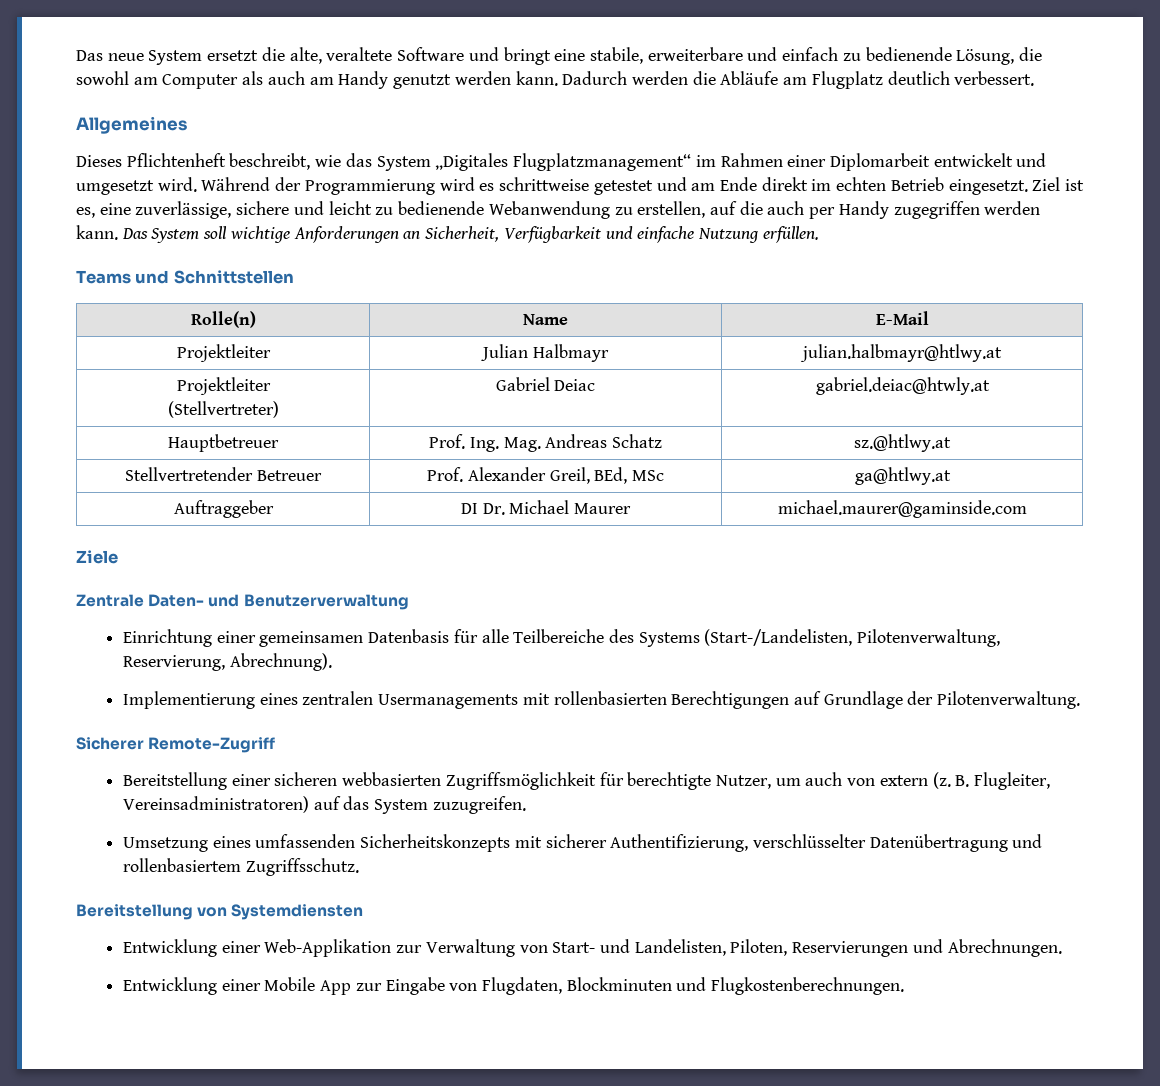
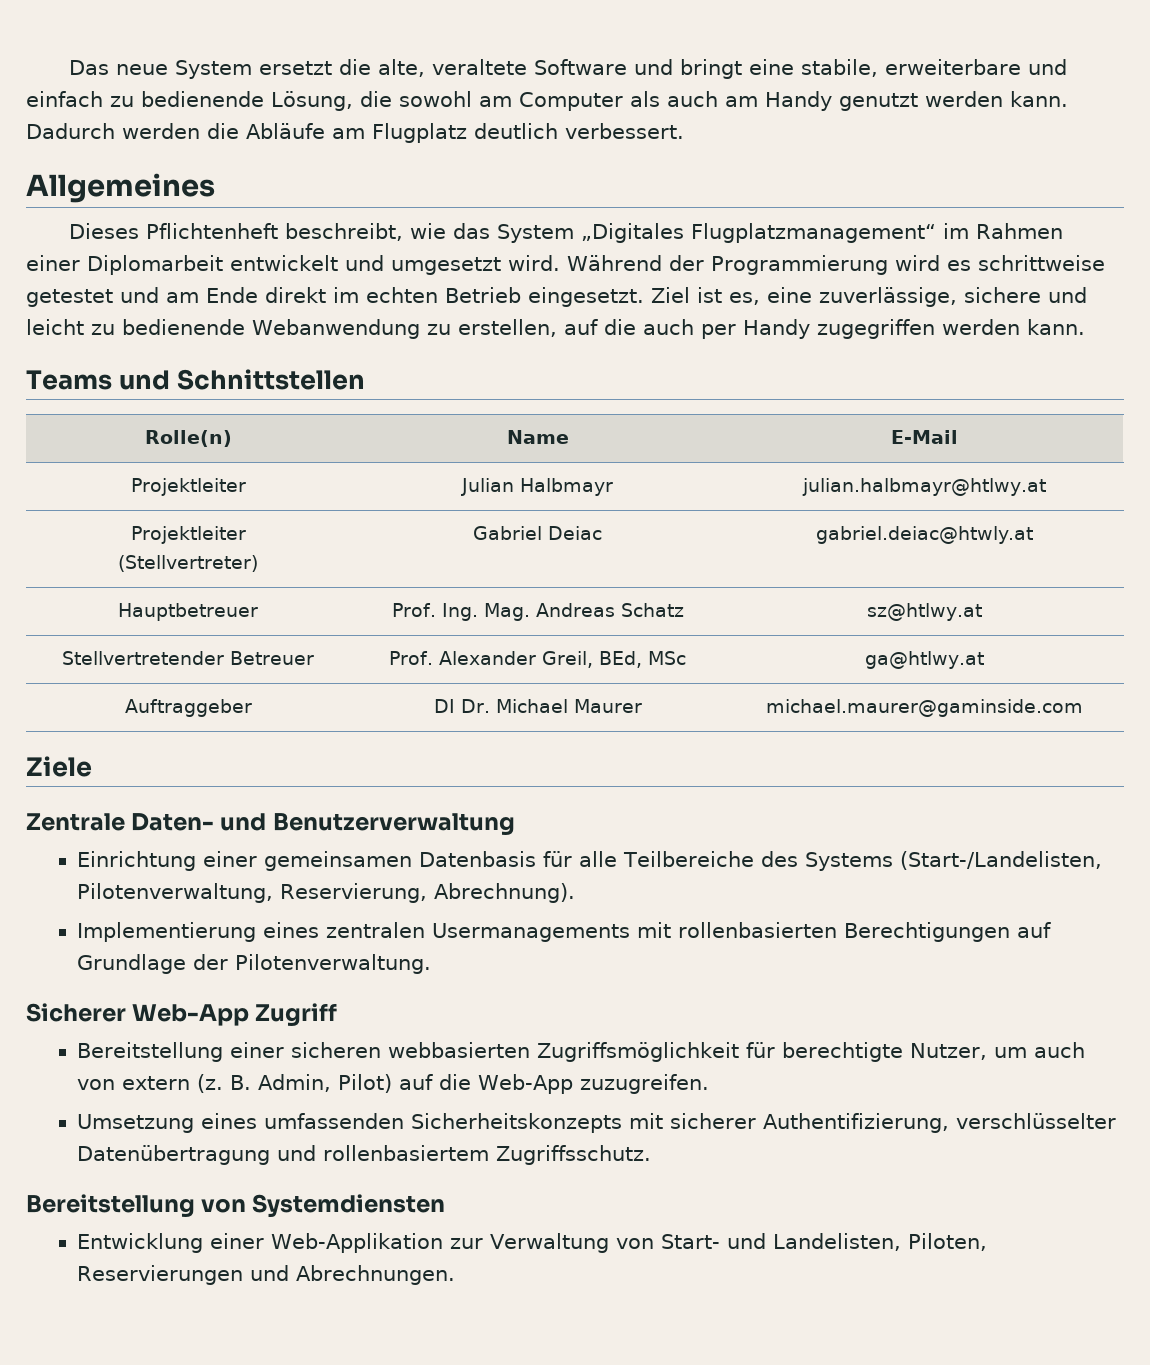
- Das System soll wichtige Anforderungen an Sicherheit, Verfügbarkeit und einfache Nutzung erfüllen.
- Hauptbetreuer | Prof. Ing. Mag. Andreas Schatz | sz.@htlwy.at
+ Hauptbetreuer | Prof. Ing. Mag. Andreas Schatz | sz@htlwy.at
- Sicherer Remote-Zugriff
+ Sicherer Web-App Zugriff
- B. Flugleiter, Vereinsadministratoren) auf das System zuzugreifen.
+ B. Admin, Pilot) auf die Web-App zuzugreifen.
- Entwicklung einer Mobile App zur Eingabe von Flugdaten, Blockminuten und Flugkostenberechnungen.

